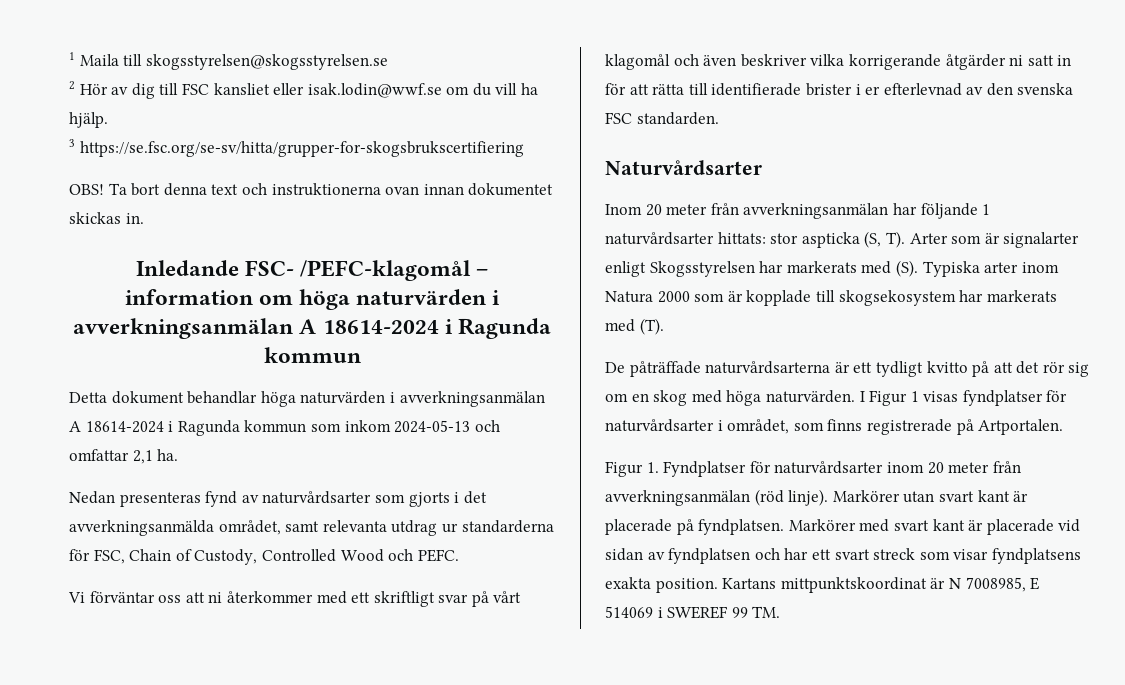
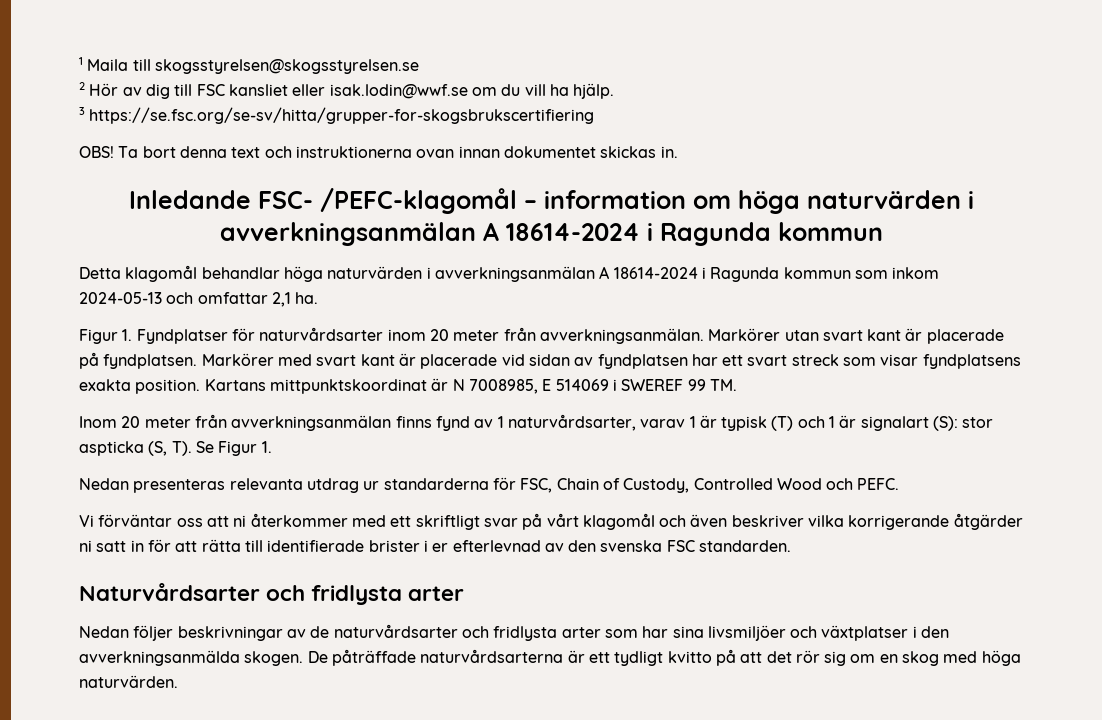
- Detta dokument behandlar höga naturvärden i avverkningsanmälan A 18614-2024 i Ragunda kommun som inkom 2024-05-13 och omfattar 2,1 ha.
+ Detta klagomål behandlar höga naturvärden i avverkningsanmälan A 18614-2024 i Ragunda kommun som inkom 2024-05-13 och omfattar 2,1 ha.
- Nedan presenteras fynd av naturvårdsarter som gjorts i det avverkningsanmälda området, samt relevanta utdrag ur standarderna för FSC, Chain of Custody, Controlled Wood och PEFC.
+ Figur 1. Fyndplatser för naturvårdsarter inom 20 meter från avverkningsanmälan. Markörer utan svart kant är placerade på fyndplatsen. Markörer med svart kant är placerade vid sidan av fyndplatsen har ett svart streck som visar fyndplatsens exakta position. Kartans mittpunktskoordinat är N 7008985, E 514069 i SWEREF 99 TM.
+ Inom 20 meter från avverkningsanmälan finns fynd av 1 naturvårdsarter, varav 1 är typisk (T) och 1 är signalart (S): stor aspticka (S, T). Se Figur 1.
+ Nedan presenteras relevanta utdrag ur standarderna för FSC, Chain of Custody, Controlled Wood och PEFC.
- Naturvårdsarter
- Inom 20 meter från avverkningsanmälan har följande 1 naturvårdsarter hittats: stor aspticka (S, T). Arter som är signalarter enligt Skogsstyrelsen har markerats med (S). Typiska arter inom Natura 2000 som är kopplade till skogsekosystem har markerats med (T).
- De påträffade naturvårdsarterna är ett tydligt kvitto på att det rör sig om en skog med höga naturvärden. I Figur 1 visas fyndplatser för naturvårdsarter i området, som finns registrerade på Artportalen.
- Figur 1. Fyndplatser för naturvårdsarter inom 20 meter från avverkningsanmälan (röd linje). Markörer utan svart kant är placerade på fyndplatsen. Markörer med svart kant är placerade vid sidan av fyndplatsen och har ett svart streck som visar fyndplatsens exakta position. Kartans mittpunktskoordinat är N 7008985, E 514069 i SWEREF 99 TM.
+ Naturvårdsarter och fridlysta arter
+ Nedan följer beskrivningar av de naturvårdsarter och fridlysta arter som har sina livsmiljöer och växtplatser i den avverkningsanmälda skogen. De påträffade naturvårdsarterna är ett tydligt kvitto på att det rör sig om en skog med höga naturvärden.

